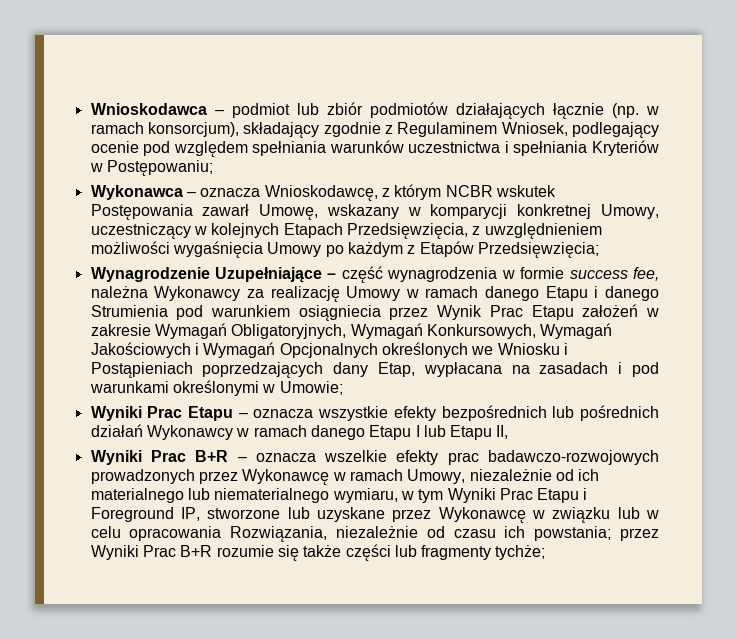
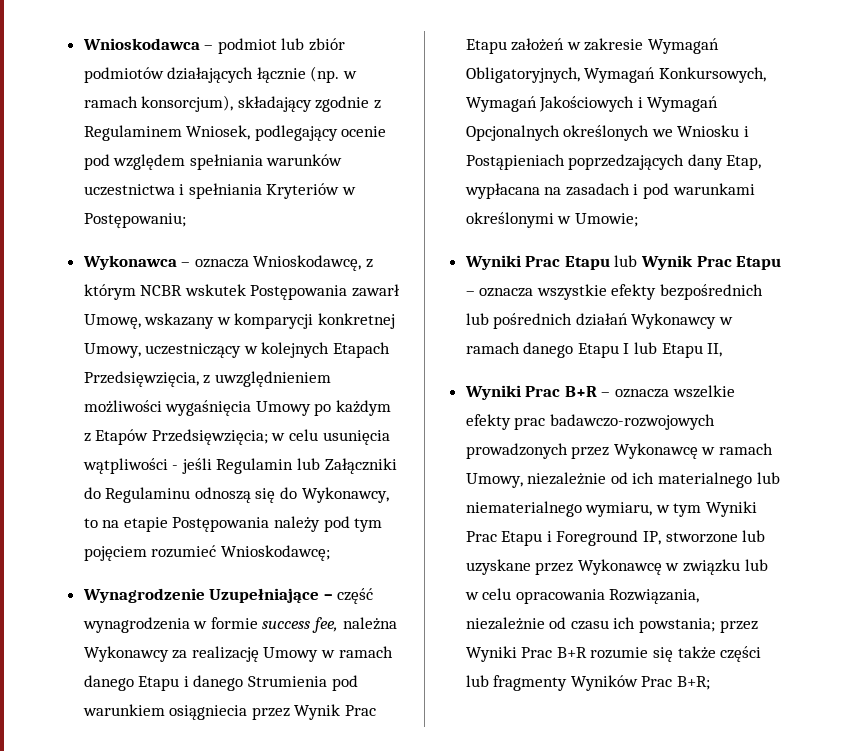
- Wykonawca – oznacza Wnioskodawcę, z którym NCBR wskutek Postępowania zawarł Umowę, wskazany w komparycji konkretnej Umowy, uczestniczący w kolejnych Etapach Przedsięwzięcia, z uwzględnieniem możliwości wygaśnięcia Umowy po każdym z Etapów Przedsięwzięcia;
+ Wykonawca – oznacza Wnioskodawcę, z którym NCBR wskutek Postępowania zawarł Umowę, wskazany w komparycji konkretnej Umowy, uczestniczący w kolejnych Etapach Przedsięwzięcia, z uwzględnieniem możliwości wygaśnięcia Umowy po każdym z Etapów Przedsięwzięcia; w celu usunięcia wątpliwości - jeśli Regulamin lub Załączniki do Regulaminu odnoszą się do Wykonawcy, to na etapie Postępowania należy pod tym pojęciem rozumieć Wnioskodawcę;
- Wyniki Prac Etapu – oznacza wszystkie efekty bezpośrednich lub pośrednich działań Wykonawcy w ramach danego Etapu I lub Etapu II,
+ Wyniki Prac Etapu lub Wynik Prac Etapu – oznacza wszystkie efekty bezpośrednich lub pośrednich działań Wykonawcy w ramach danego Etapu I lub Etapu II,
- Wyniki Prac B+R – oznacza wszelkie efekty prac badawczo-rozwojowych prowadzonych przez Wykonawcę w ramach Umowy, niezależnie od ich materialnego lub niematerialnego wymiaru, w tym Wyniki Prac Etapu i Foreground IP, stworzone lub uzyskane przez Wykonawcę w związku lub w celu opracowania Rozwiązania, niezależnie od czasu ich powstania; przez Wyniki Prac B+R rozumie się także części lub fragmenty tychże;
+ Wyniki Prac B+R – oznacza wszelkie efekty prac badawczo-rozwojowych prowadzonych przez Wykonawcę w ramach Umowy, niezależnie od ich materialnego lub niematerialnego wymiaru, w tym Wyniki Prac Etapu i Foreground IP, stworzone lub uzyskane przez Wykonawcę w związku lub w celu opracowania Rozwiązania, niezależnie od czasu ich powstania; przez Wyniki Prac B+R rozumie się także części lub fragmenty Wyników Prac B+R;

